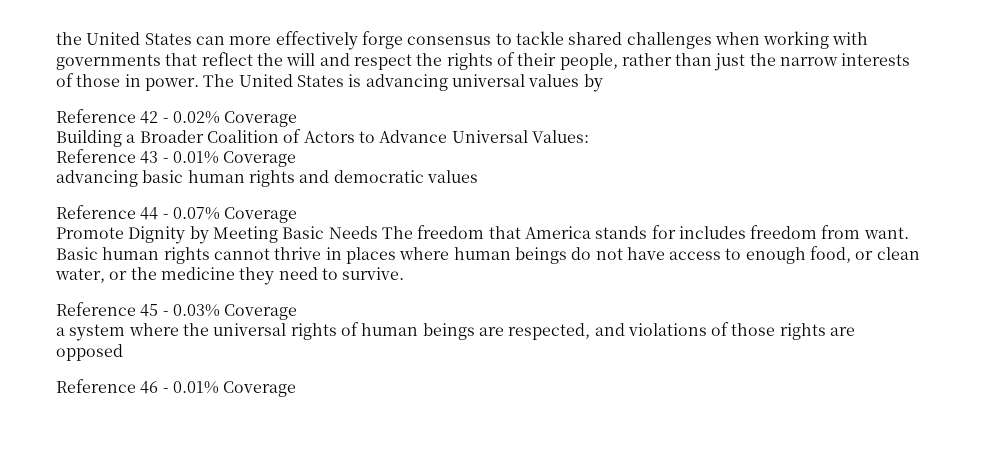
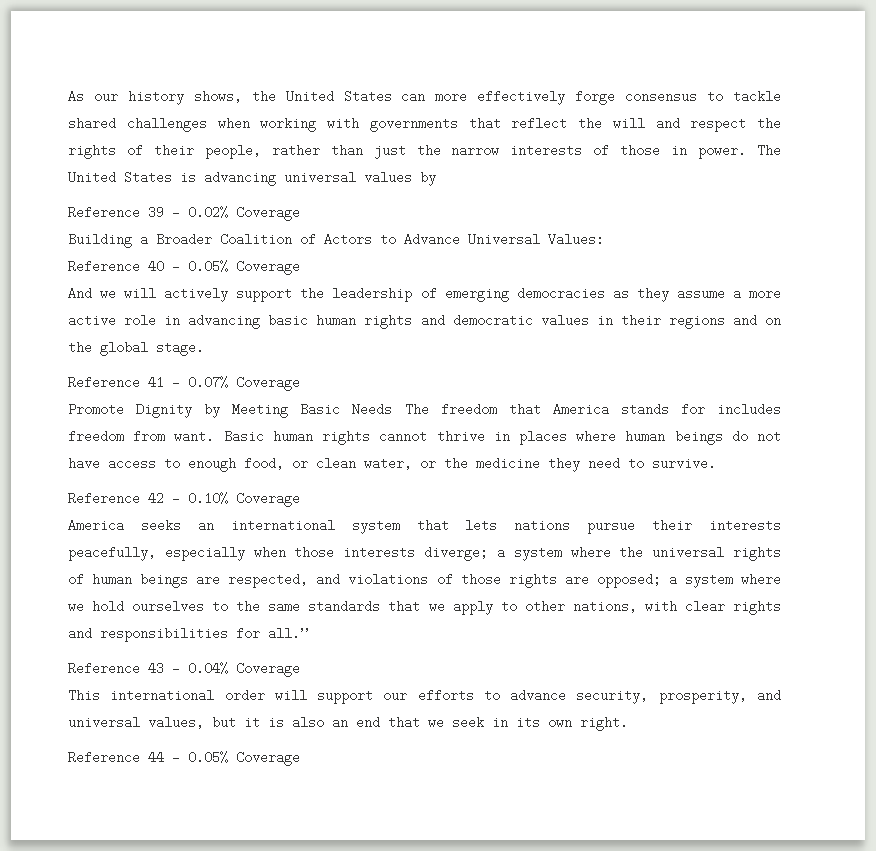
- the United States can more effectively forge consensus to tackle shared challenges when working with governments that reflect the will and respect the rights of their people, rather than just the narrow interests of those in power.
+ As our history shows, the United States can more effectively forge consensus to tackle shared challenges when working with governments that reflect the will and respect the rights of their people, rather than just the narrow interests of those in power.
- Reference 42 - 0.02% Coverage
+ Reference 39 - 0.02% Coverage
- Reference 43 - 0.01% Coverage
- advancing basic human rights and democratic values
- Reference 44 - 0.07% Coverage
+ Reference 40 - 0.05% Coverage
+ And we will actively support the leadership of emerging democracies as they assume a more active role in advancing basic human rights and democratic values in their regions and on the global stage.
+ Reference 41 - 0.07% Coverage
- Reference 45 - 0.03% Coverage
- a system where the universal rights of human beings are respected, and violations of those rights are opposed
- Reference 46 - 0.01% Coverage
+ Reference 42 - 0.10% Coverage
+ America seeks an international system that lets nations pursue their interests peacefully, especially when those interests diverge; a system where the universal rights of human beings are respected, and violations of those rights are opposed; a system where we hold ourselves to the same standards that we apply to other nations, with clear rights and responsibilities for all.”
+ Reference 43 - 0.04% Coverage
+ This international order will support our efforts to advance security, prosperity, and universal values, but it is also an end that we seek in its own right.
+ Reference 44 - 0.05% Coverage

